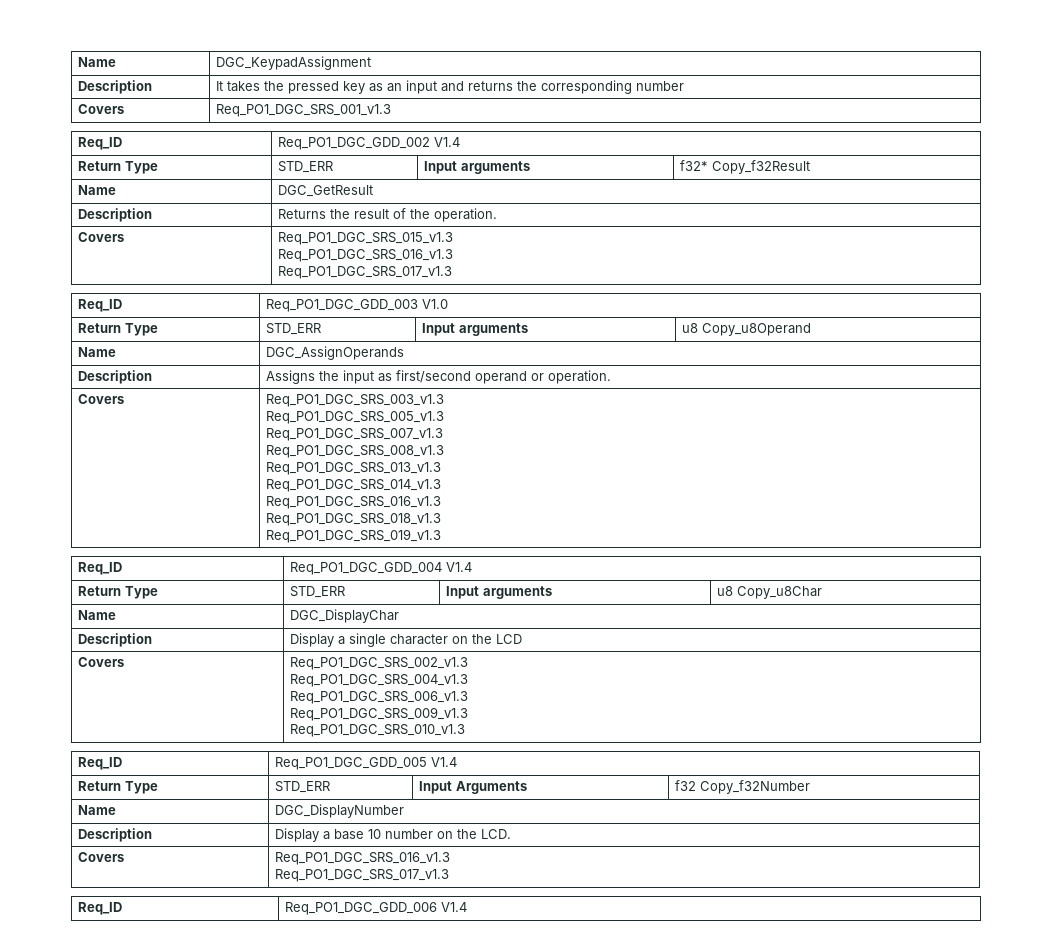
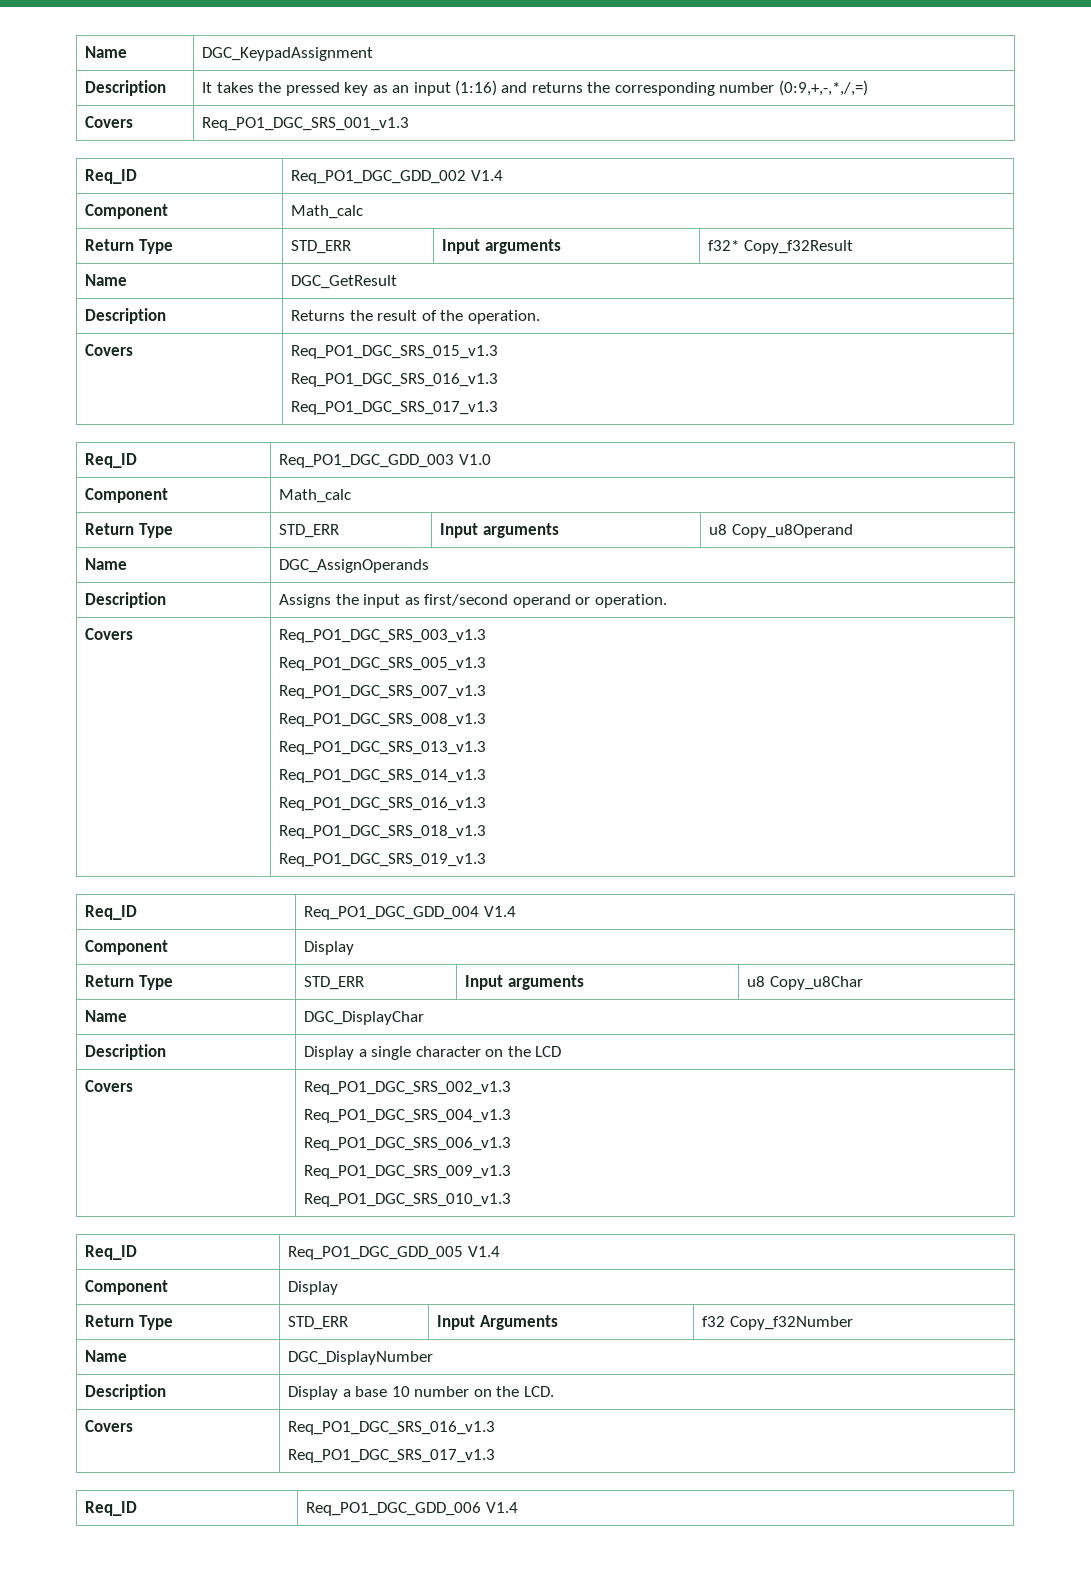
- Description | It takes the pressed key as an input and returns the corresponding number
+ Description | It takes the pressed key as an input (1:16) and returns the corresponding number (0:9,+,-,*,/,=)
  Req_ID | Req_PO1_DGC_GDD_002 V1.4
+ Component | Math_calc
  Req_ID | Req_PO1_DGC_GDD_003 V1.0
+ Component | Math_calc
  Req_ID | Req_PO1_DGC_GDD_004 V1.4
+ Component | Display
  Req_ID | Req_PO1_DGC_GDD_005 V1.4
+ Component | Display

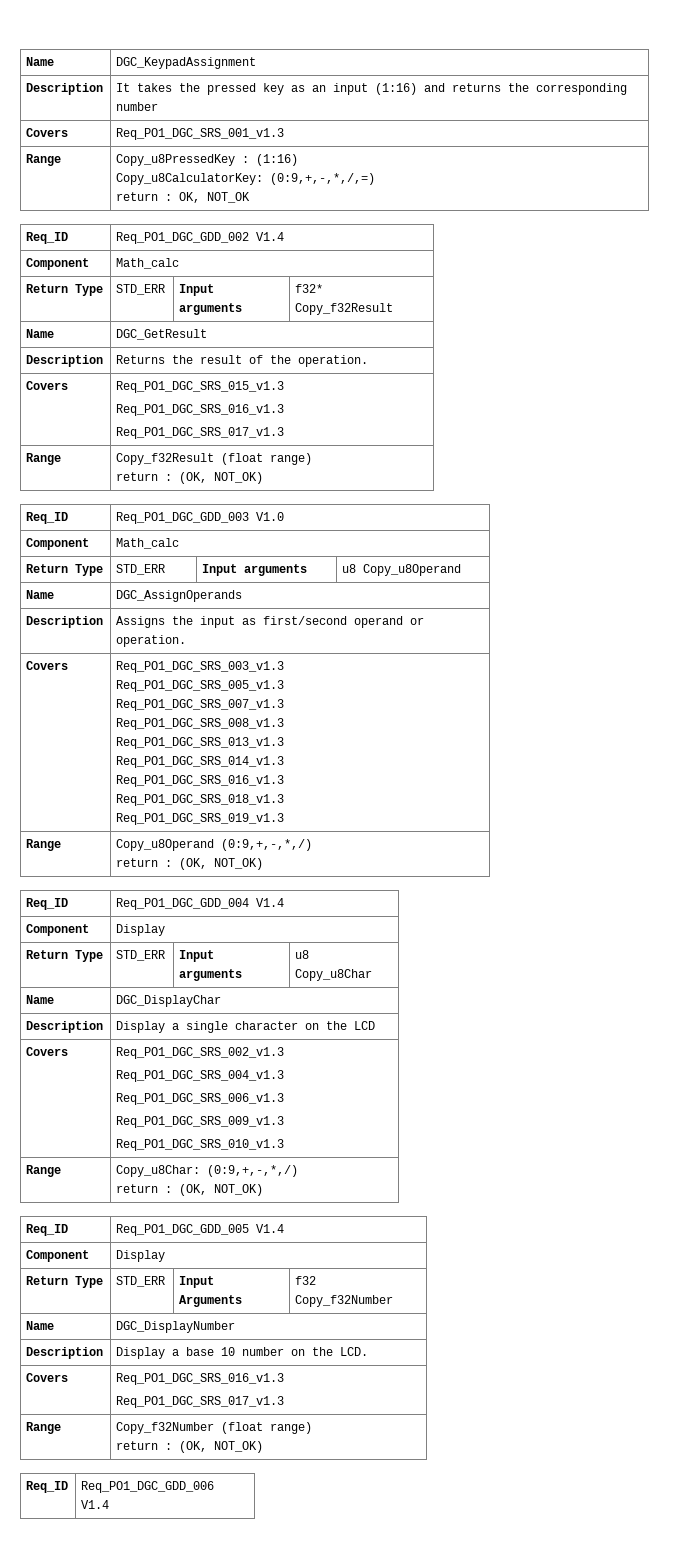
- Description | It takes the pressed key as an input (1:16) and returns the corresponding number (0:9,+,-,*,/,=)
+ Description | It takes the pressed key as an input (1:16) and returns the corresponding number
+ Range | Copy_u8PressedKey : (1:16)
+ Copy_u8CalculatorKey: (0:9,+,-,*,/,=)
+ return : OK, NOT_OK
+ Range | Copy_f32Result (float range)
+ return : (OK, NOT_OK)
+ Range | Copy_u8Operand (0:9,+,-,*,/)
+ return : (OK, NOT_OK)
+ Range | Copy_u8Char: (0:9,+,-,*,/)
+ return : (OK, NOT_OK)
+ Range | Copy_f32Number (float range)
+ return : (OK, NOT_OK)

